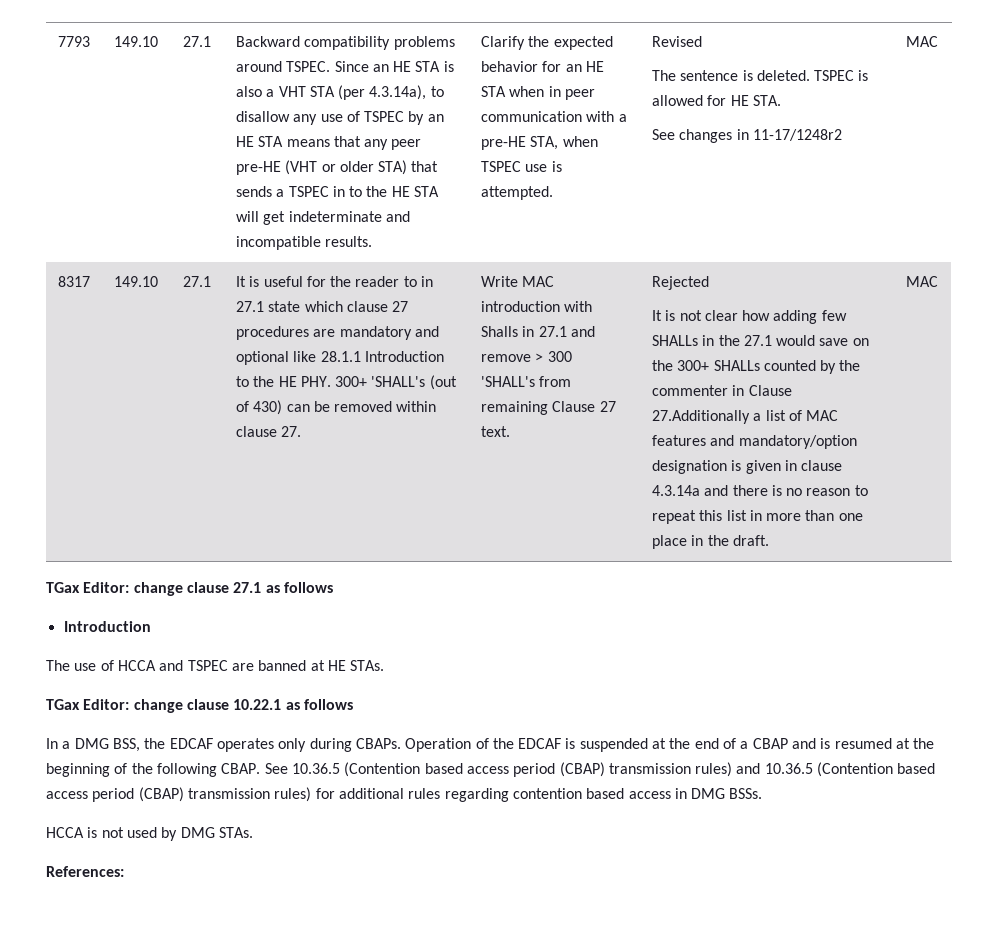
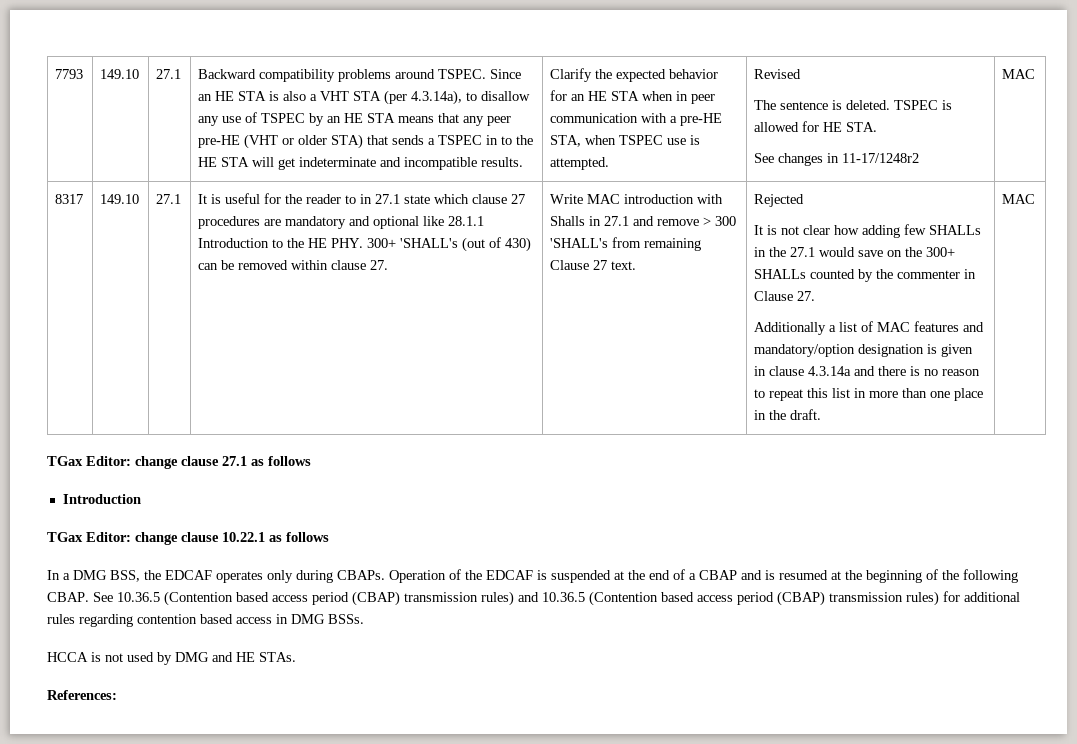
- It is not clear how adding few SHALLs in the 27.1 would save on the 300+ SHALLs counted by the commenter in Clause 27.Additionally a list of MAC features and mandatory/option designation is given in clause 4.3.14a and there is no reason to repeat this list in more than one place in the draft.
+ It is not clear how adding few SHALLs in the 27.1 would save on the 300+ SHALLs counted by the commenter in Clause 27.
+ Additionally a list of MAC features and mandatory/option designation is given in clause 4.3.14a and there is no reason to repeat this list in more than one place in the draft.
- The use of HCCA and TSPEC are banned at HE STAs.
- HCCA is not used by DMG STAs.
+ HCCA is not used by DMG and HE STAs.

